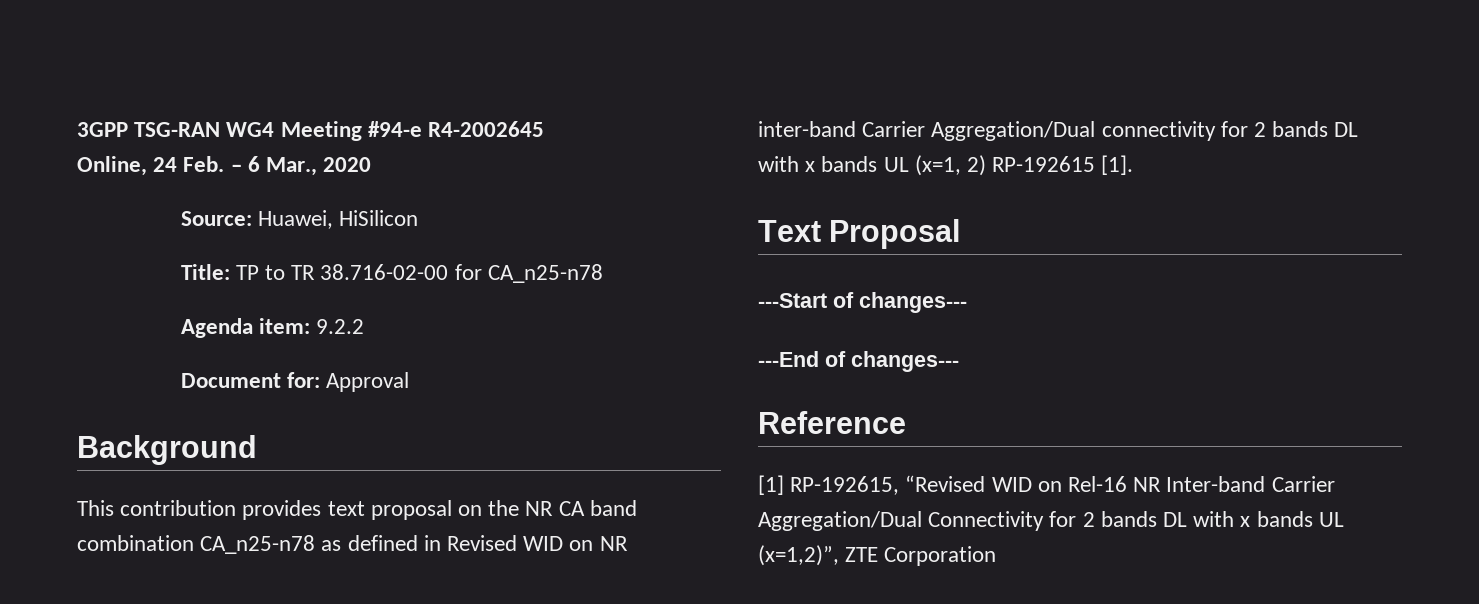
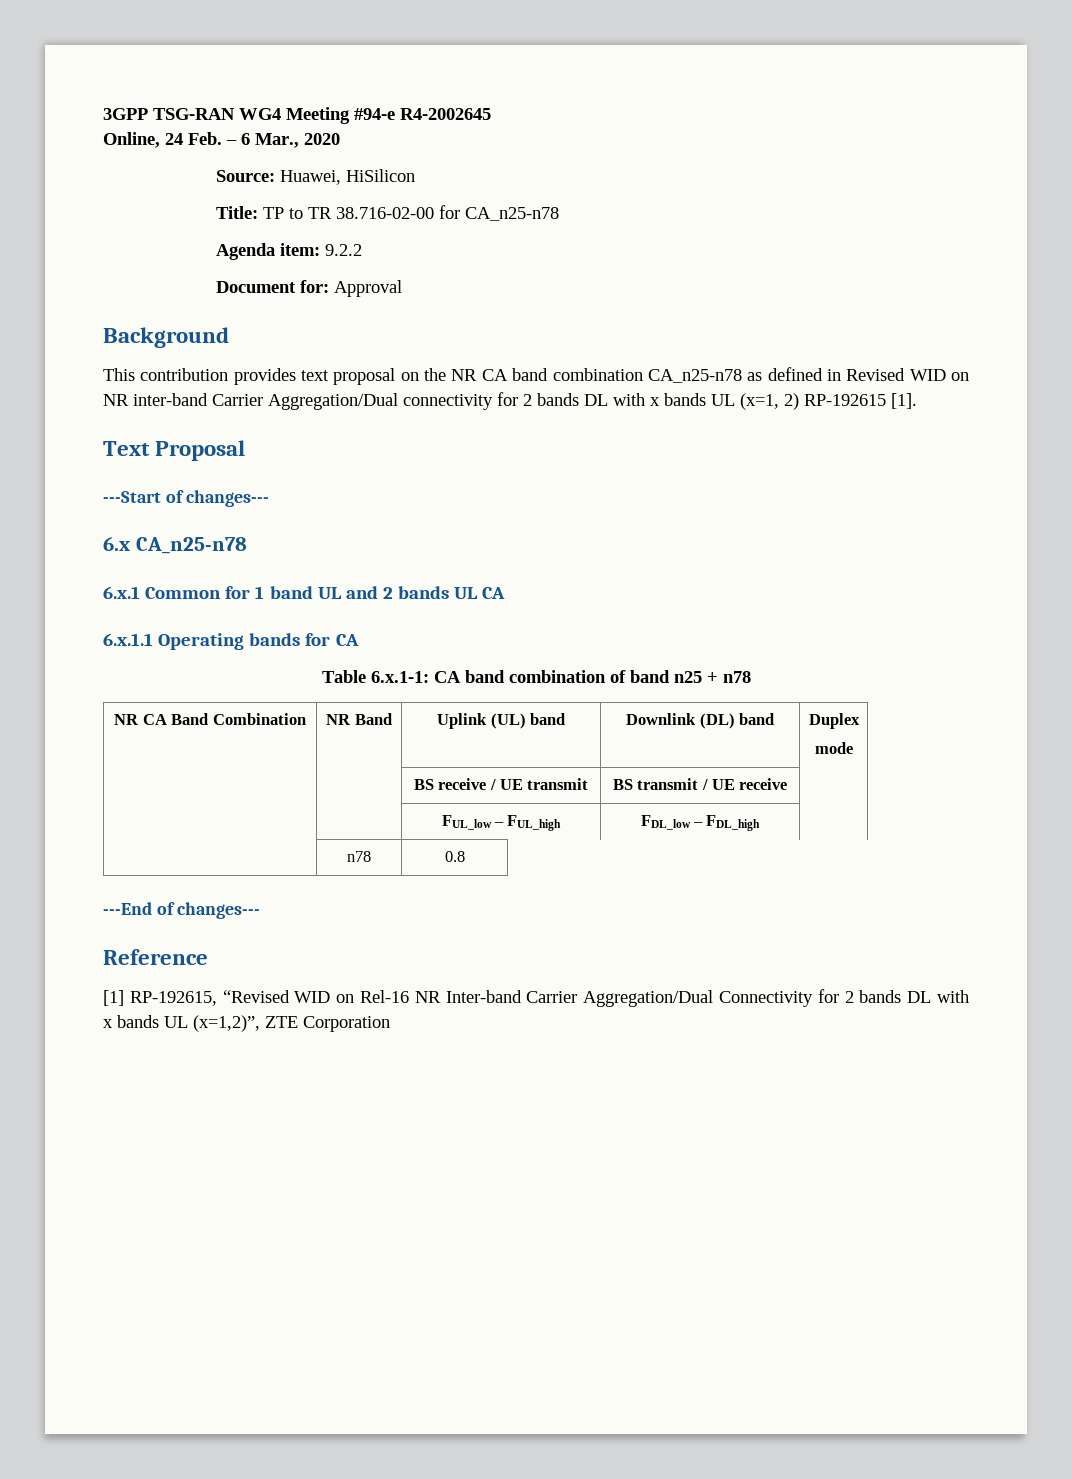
+ 6.x CA_n25-n78
+ 6.x.1 Common for 1 band UL and 2 bands UL CA
+ 6.x.1.1 Operating bands for CA
+ Table 6.x.1-1: CA band combination of band n25 + n78
+ NR CA Band Combination | NR Band | Uplink (UL) band | Downlink (DL) band | Duplex
+ mode
+ | | BS receive / UE transmit | BS transmit / UE receive |
+ | | FUL_low – FUL_high | FDL_low – FDL_high |
+ | n78 | 0.8

